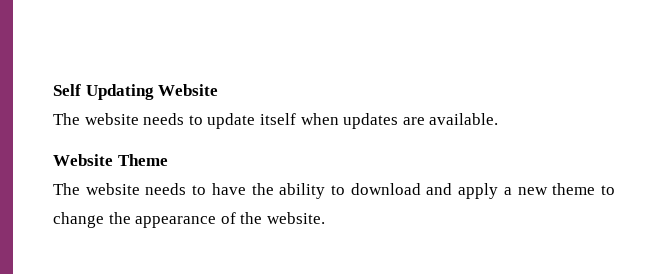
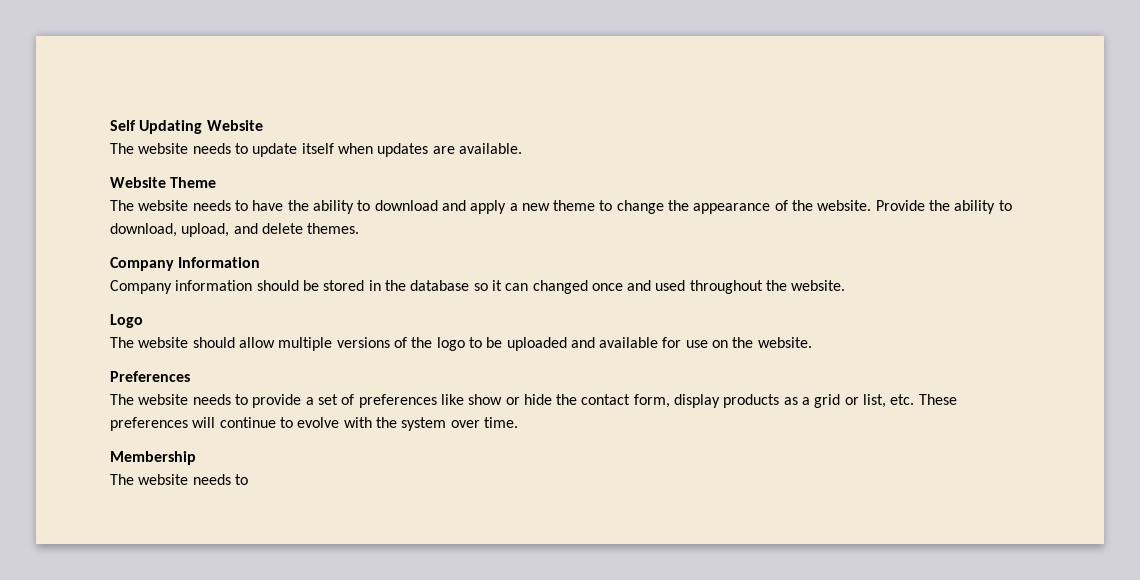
+ Provide the ability to download, upload, and delete themes.
+ Company Information
+ Company information should be stored in the database so it can changed once and used throughout the website.
+ Logo
+ The website should allow multiple versions of the logo to be uploaded and available for use on the website.
+ Preferences
+ The website needs to provide a set of preferences like show or hide the contact form, display products as a grid or list, etc. These preferences will continue to evolve with the system over time.
+ Membership
+ The website needs to

